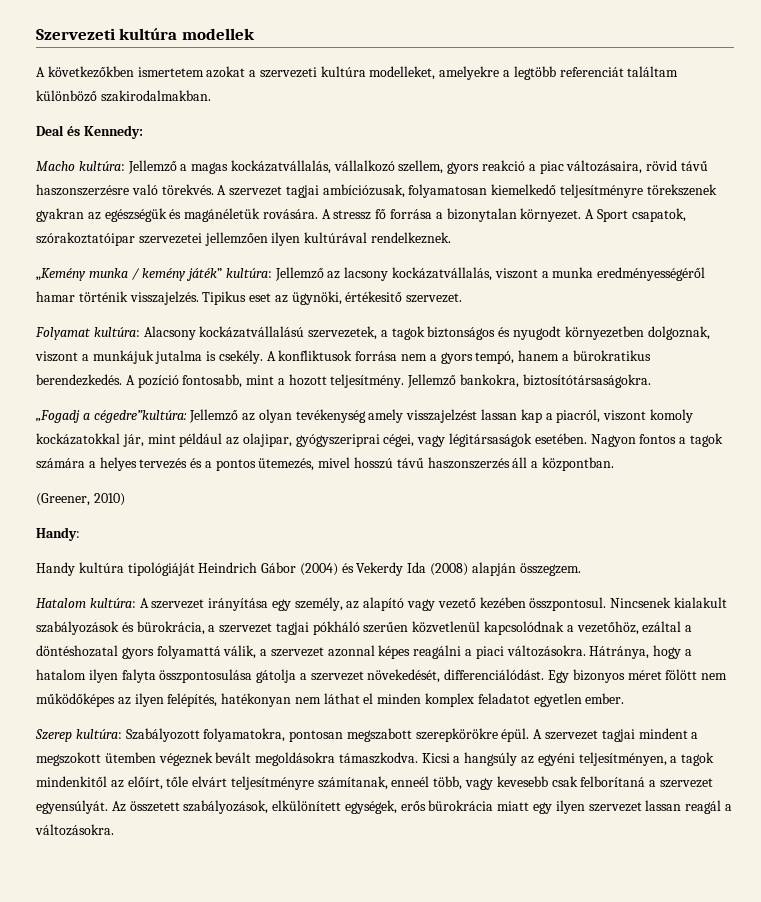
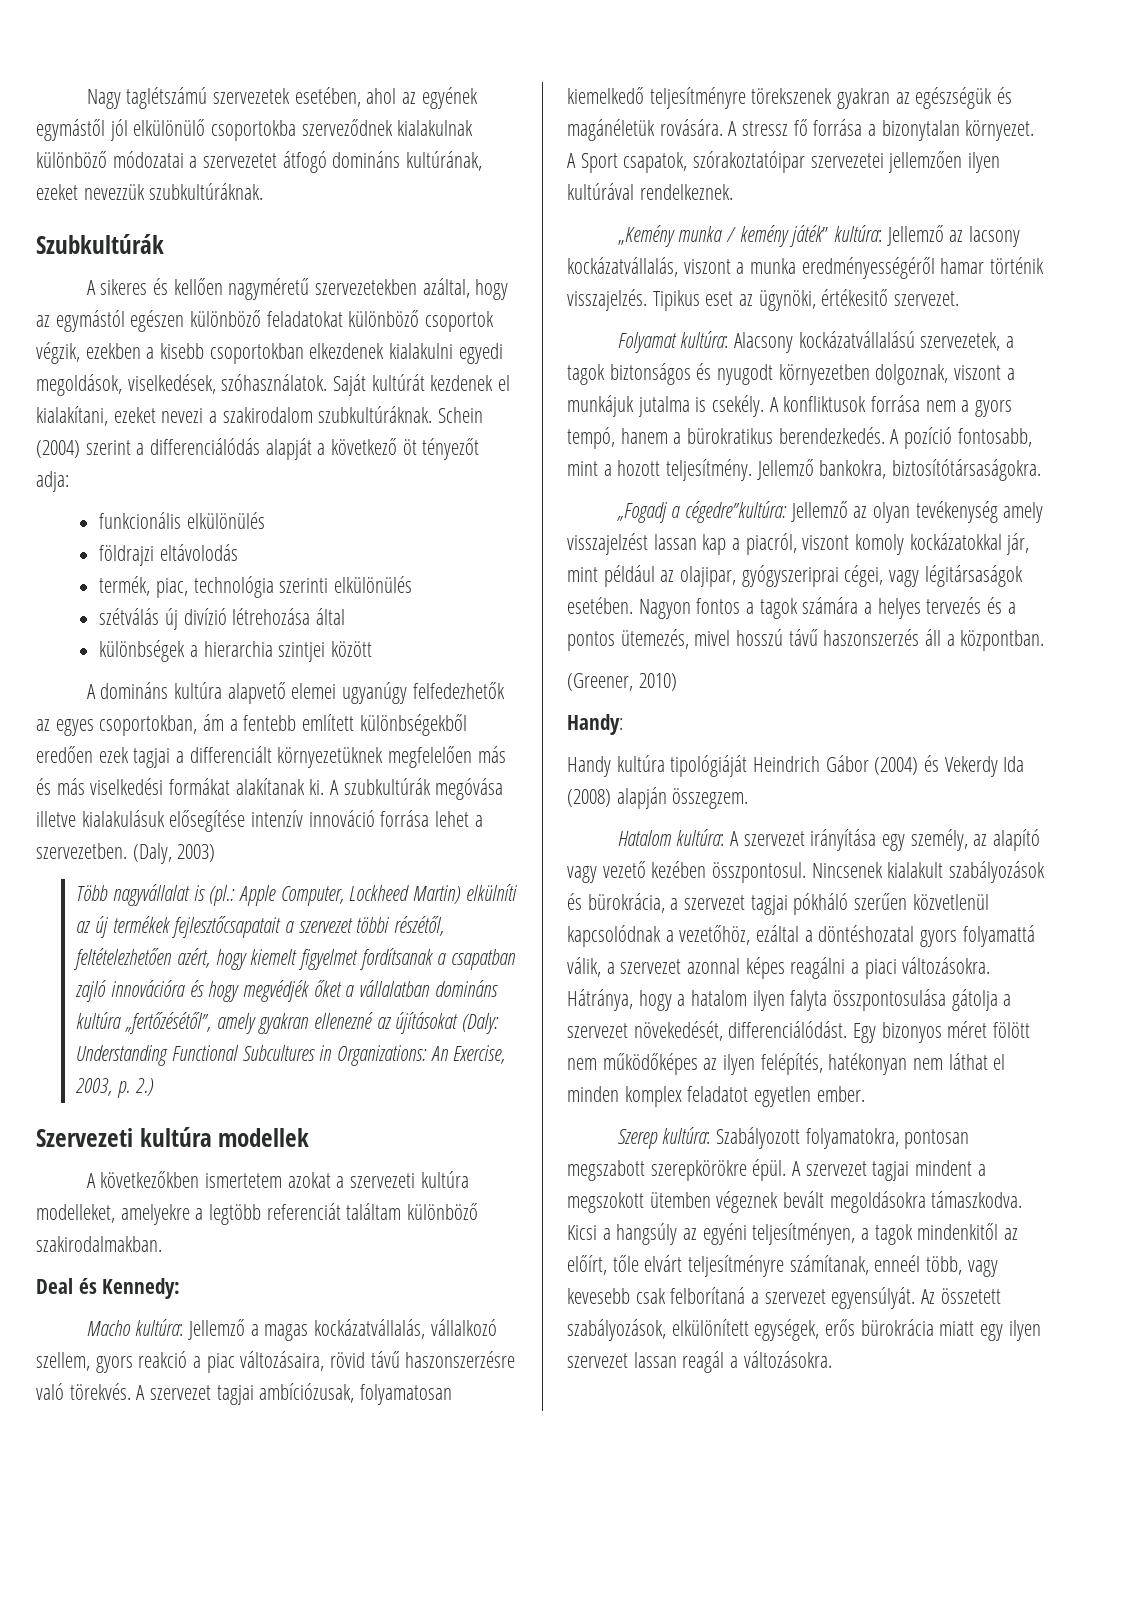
+ Nagy taglétszámú szervezetek esetében, ahol az egyének egymástől jól elkülönülő csoportokba szerveződnek kialakulnak különböző módozatai a szervezetet átfogó domináns kultúrának, ezeket nevezzük szubkultúráknak.
+ Szubkultúrák
+ A sikeres és kellően nagyméretű szervezetekben azáltal, hogy az egymástól egészen különböző feladatokat különböző csoportok végzik, ezekben a kisebb csoportokban elkezdenek kialakulni egyedi megoldások, viselkedések, szóhasználatok. Saját kultúrát kezdenek el kialakítani, ezeket nevezi a szakirodalom szubkultúráknak. Schein (2004) szerint a differenciálódás alapját a következő öt tényezőt adja:
+ funkcionális elkülönülés
+ földrajzi eltávolodás
+ termék, piac, technológia szerinti elkülönülés
+ szétválás új divízió létrehozása által
+ különbségek a hierarchia szintjei között
+ A domináns kultúra alapvető elemei ugyanúgy felfedezhetők az egyes csoportokban, ám a fentebb említett különbségekből eredően ezek tagjai a differenciált környezetüknek megfelelően más és más viselkedési formákat alakítanak ki. A szubkultúrák megóvása illetve kialakulásuk elősegítése intenzív innováció forrása lehet a szervezetben. (Daly, 2003)
+ Több nagyvállalat is (pl.: Apple Computer, Lockheed Martin) elkülníti az új termékek fejlesztőcsapatait a szervezet többi részétől, feltételezhetően azért, hogy kiemelt figyelmet fordítsanak a csapatban zajló innovációra és hogy megvédjék őket a vállalatban domináns kultúra „fertőzésétől”, amely gyakran ellenezné az újításokat (Daly: Understanding Functional Subcultures in Organizations: An Exercise, 2003, p. 2.)

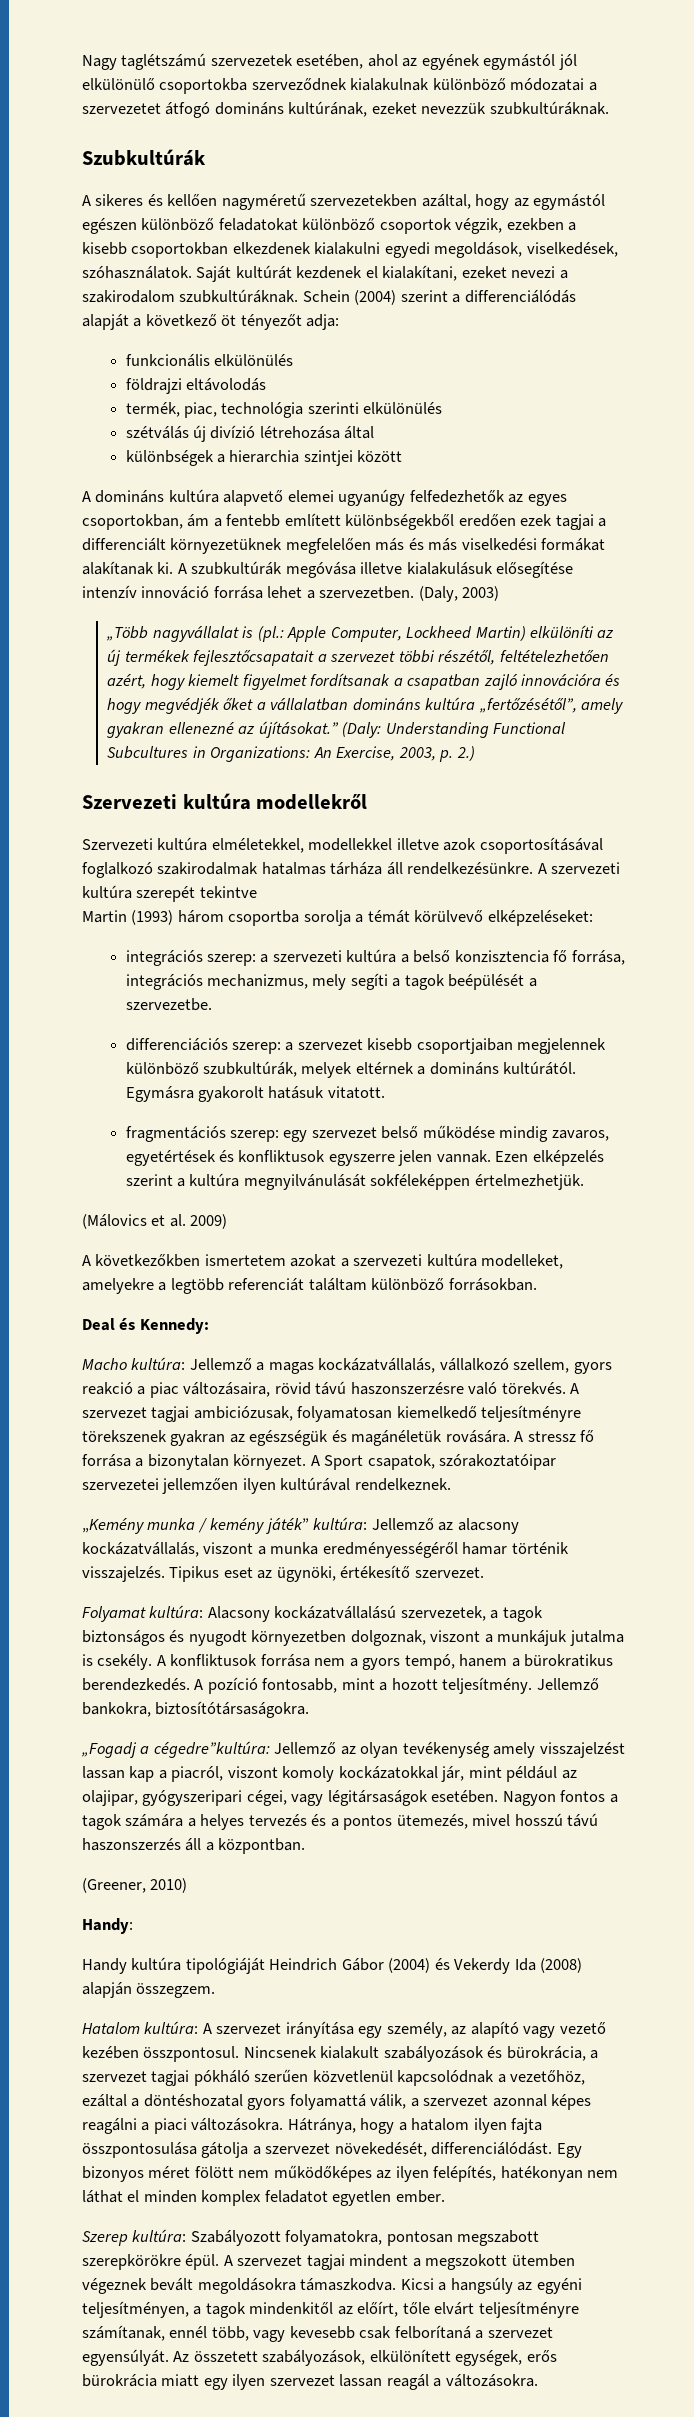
- Nagy taglétszámú szervezetek esetében, ahol az egyének egymástől jól elkülönülő csoportokba szerveződnek kialakulnak különböző módozatai a szervezetet átfogó domináns kultúrának, ezeket nevezzük szubkultúráknak.
+ Nagy taglétszámú szervezetek esetében, ahol az egyének egymástól jól elkülönülő csoportokba szerveződnek kialakulnak különböző módozatai a szervezetet átfogó domináns kultúrának, ezeket nevezzük szubkultúráknak.
- Több nagyvállalat is (pl.: Apple Computer, Lockheed Martin) elkülníti az új termékek fejlesztőcsapatait a szervezet többi részétől, feltételezhetően azért, hogy kiemelt figyelmet fordítsanak a csapatban zajló innovációra és hogy megvédjék őket a vállalatban domináns kultúra „fertőzésétől”, amely gyakran ellenezné az újításokat (Daly: Understanding Functional Subcultures in Organizations: An Exercise, 2003, p. 2.)
+ „Több nagyvállalat is (pl.: Apple Computer, Lockheed Martin) elkülöníti az új termékek fejlesztőcsapatait a szervezet többi részétől, feltételezhetően azért, hogy kiemelt figyelmet fordítsanak a csapatban zajló innovációra és hogy megvédjék őket a vállalatban domináns kultúra „fertőzésétől”, amely gyakran ellenezné az újításokat.” (Daly: Understanding Functional Subcultures in Organizations: An Exercise, 2003, p. 2.)
- Szervezeti kultúra modellek
+ Szervezeti kultúra modellekről
+ Szervezeti kultúra elméletekkel, modellekkel illetve azok csoportosításával foglalkozó szakirodalmak hatalmas tárháza áll rendelkezésünkre. A szervezeti kultúra szerepét tekintve
+ Martin (1993) három csoportba sorolja a témát körülvevő elképzeléseket:
+ integrációs szerep: a szervezeti kultúra a belső konzisztencia fő forrása, integrációs mechanizmus, mely segíti a tagok beépülését a szervezetbe.
+ differenciációs szerep: a szervezet kisebb csoportjaiban megjelennek különböző szubkultúrák, melyek eltérnek a domináns kultúrától. Egymásra gyakorolt hatásuk vitatott.
+ fragmentációs szerep: egy szervezet belső működése mindig zavaros, egyetértések és konfliktusok egyszerre jelen vannak. Ezen elképzelés szerint a kultúra megnyilvánulását sokféleképpen értelmezhetjük.
+ (Málovics et al. 2009)
- A következőkben ismertetem azokat a szervezeti kultúra modelleket, amelyekre a legtöbb referenciát találtam különböző szakirodalmakban.
+ A következőkben ismertetem azokat a szervezeti kultúra modelleket, amelyekre a legtöbb referenciát találtam különböző forrásokban.
- Macho kultúra: Jellemző a magas kockázatvállalás, vállalkozó szellem, gyors reakció a piac változásaira, rövid távű haszonszerzésre való törekvés.
+ Macho kultúra: Jellemző a magas kockázatvállalás, vállalkozó szellem, gyors reakció a piac változásaira, rövid távú haszonszerzésre való törekvés.
- A szervezet tagjai ambíciózusak, folyamatosan kiemelkedő teljesítményre törekszenek gyakran az egészségük és magánéletük rovására.
+ A szervezet tagjai ambiciózusak, folyamatosan kiemelkedő teljesítményre törekszenek gyakran az egészségük és magánéletük rovására.
- „Kemény munka / kemény játék” kultúra: Jellemző az lacsony kockázatvállalás, viszont a munka eredményességéről hamar történik visszajelzés.
+ „Kemény munka / kemény játék” kultúra: Jellemző az alacsony kockázatvállalás, viszont a munka eredményességéről hamar történik visszajelzés.
- Tipikus eset az ügynöki, értékesitő szervezet.
+ Tipikus eset az ügynöki, értékesítő szervezet.
- „Fogadj a cégedre”kultúra: Jellemző az olyan tevékenység amely visszajelzést lassan kap a piacról, viszont komoly kockázatokkal jár, mint például az olajipar, gyógyszeriprai cégei, vagy légitársaságok esetében.
+ „Fogadj a cégedre”kultúra: Jellemző az olyan tevékenység amely visszajelzést lassan kap a piacról, viszont komoly kockázatokkal jár, mint például az olajipar, gyógyszeripari cégei, vagy légitársaságok esetében.
- Nagyon fontos a tagok számára a helyes tervezés és a pontos ütemezés, mivel hosszú távű haszonszerzés áll a központban.
+ Nagyon fontos a tagok számára a helyes tervezés és a pontos ütemezés, mivel hosszú távú haszonszerzés áll a központban.
- Hátránya, hogy a hatalom ilyen falyta összpontosulása gátolja a szervezet növekedését, differenciálódást.
+ Hátránya, hogy a hatalom ilyen fajta összpontosulása gátolja a szervezet növekedését, differenciálódást.
- Kicsi a hangsúly az egyéni teljesítményen, a tagok mindenkitől az előírt, tőle elvárt teljesítményre számítanak, enneél több, vagy kevesebb csak felborítaná a szervezet egyensúlyát.
+ Kicsi a hangsúly az egyéni teljesítményen, a tagok mindenkitől az előírt, tőle elvárt teljesítményre számítanak, ennél több, vagy kevesebb csak felborítaná a szervezet egyensúlyát.

